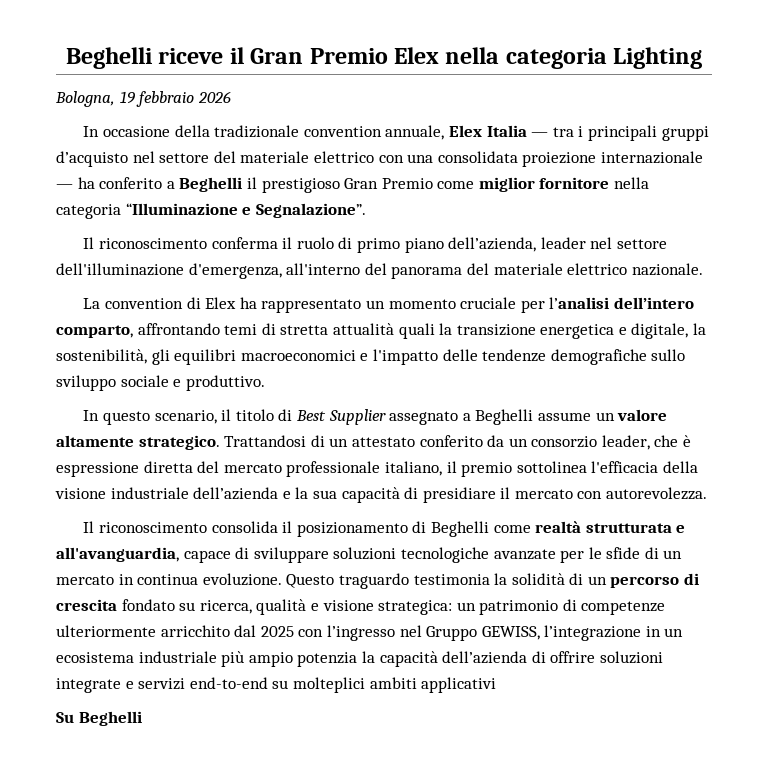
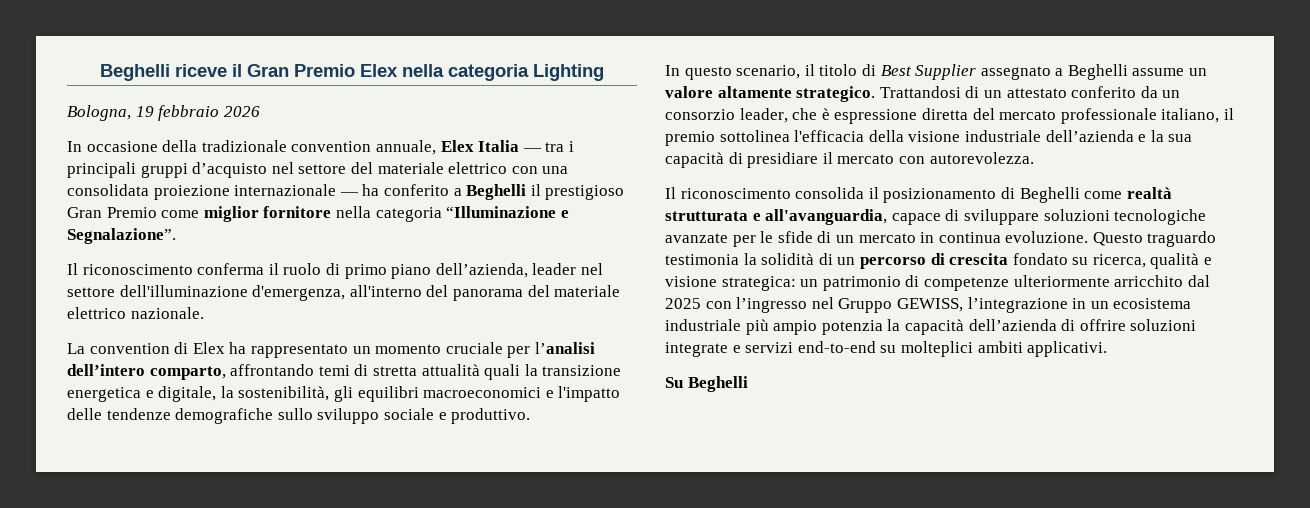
- Questo traguardo testimonia la solidità di un percorso di crescita fondato su ricerca, qualità e visione strategica: un patrimonio di competenze ulteriormente arricchito dal 2025 con l’ingresso nel Gruppo GEWISS, l’integrazione in un ecosistema industriale più ampio potenzia la capacità dell’azienda di offrire soluzioni integrate e servizi end-to-end su molteplici ambiti applicativi
+ Questo traguardo testimonia la solidità di un percorso di crescita fondato su ricerca, qualità e visione strategica: un patrimonio di competenze ulteriormente arricchito dal 2025 con l’ingresso nel Gruppo GEWISS, l’integrazione in un ecosistema industriale più ampio potenzia la capacità dell’azienda di offrire soluzioni integrate e servizi end-to-end su molteplici ambiti applicativi.

